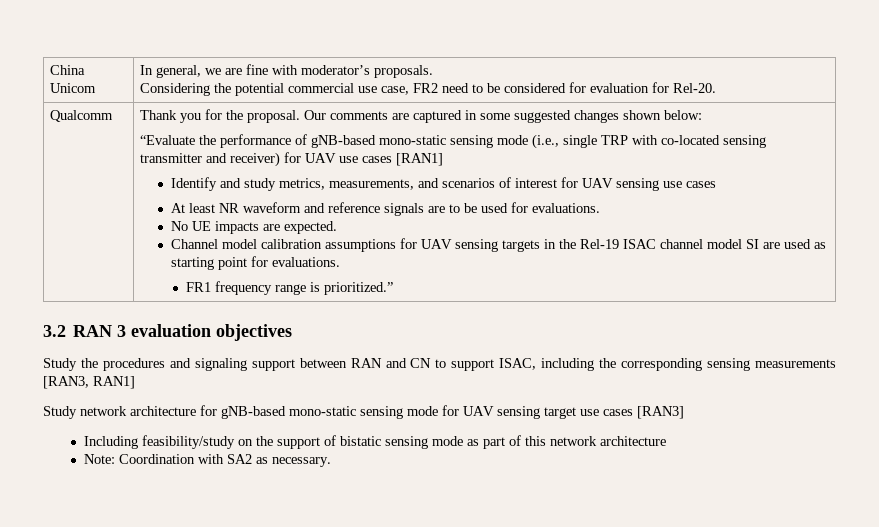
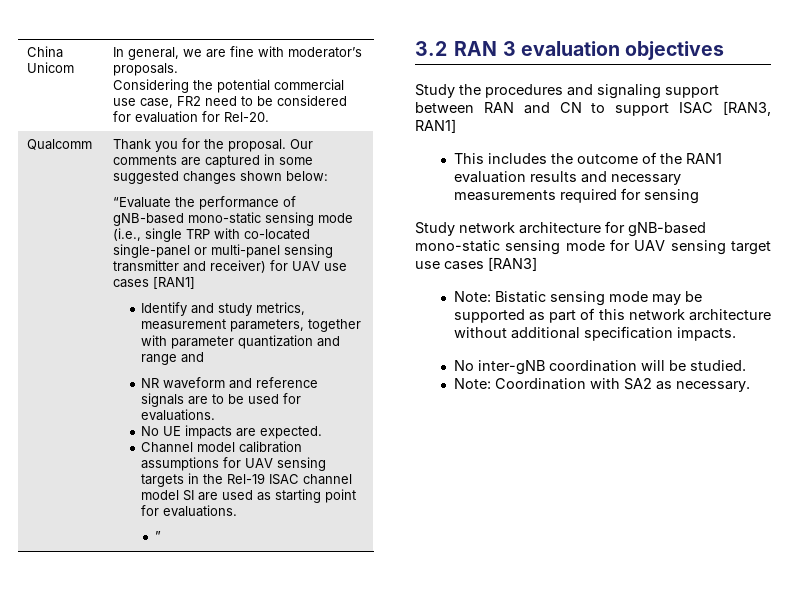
- “Evaluate the performance of gNB-based mono-static sensing mode (i.e., single TRP with co-located sensing transmitter and receiver) for UAV use cases [RAN1]
+ “Evaluate the performance of gNB-based mono-static sensing mode (i.e., single TRP with co-located single-panel or multi-panel sensing transmitter and receiver) for UAV use cases [RAN1]
- Identify and study metrics, measurements, and scenarios of interest for UAV sensing use cases
- At least NR waveform and reference signals are to be used for evaluations.
+ Identify and study metrics, measurement parameters, together with parameter quantization and range and
+ NR waveform and reference signals are to be used for evaluations.
- FR1 frequency range is prioritized.”
+ ”
- Study the procedures and signaling support between RAN and CN to support ISAC, including the corresponding sensing measurements [RAN3, RAN1]
+ Study the procedures and signaling support between RAN and CN to support ISAC [RAN3, RAN1]
+ This includes the outcome of the RAN1 evaluation results and necessary measurements required for sensing
- Including feasibility/study on the support of bistatic sensing mode as part of this network architecture
+ Note: Bistatic sensing mode may be supported as part of this network architecture without additional specification impacts.
+ No inter-gNB coordination will be studied.

